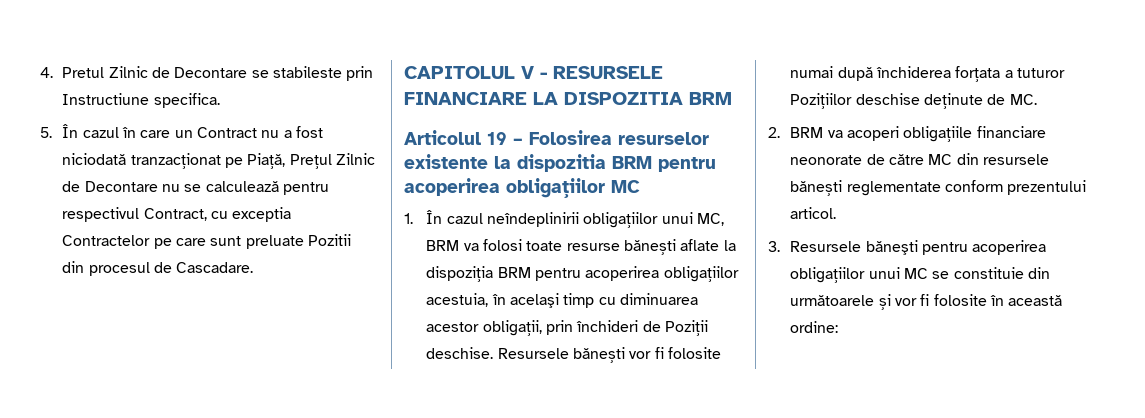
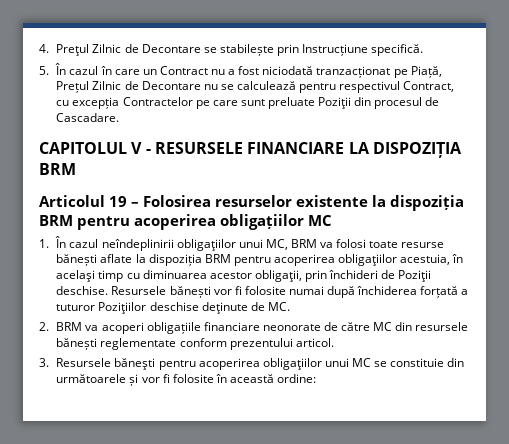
- 4. Pretul Zilnic de Decontare se stabileste prin Instructiune specifica.
+ 4. Preţul Zilnic de Decontare se stabilește prin Instrucțiune specifică.
- 5. În cazul în care un Contract nu a fost niciodată tranzacționat pe Piață, Prețul Zilnic de Decontare nu se calculează pentru respectivul Contract, cu exceptia Contractelor pe care sunt preluate Pozitii din procesul de Cascadare.
+ 5. În cazul în care un Contract nu a fost niciodată tranzacționat pe Piață, Prețul Zilnic de Decontare nu se calculează pentru respectivul Contract, cu excepția Contractelor pe care sunt preluate Poziţii din procesul de Cascadare.
- CAPITOLUL V - RESURSELE FINANCIARE LA DISPOZITIA BRM
+ CAPITOLUL V - RESURSELE FINANCIARE LA DISPOZIȚIA BRM
- Articolul 19 – Folosirea resurselor existente la dispozitia BRM pentru acoperirea obligațiilor MC
+ Articolul 19 – Folosirea resurselor existente la dispoziția BRM pentru acoperirea obligațiilor MC
- Resursele bănești vor fi folosite numai după închiderea forţata a tuturor Poziţiilor deschise deţinute de MC.
+ Resursele bănești vor fi folosite numai după închiderea forțată a tuturor Poziţiilor deschise deţinute de MC.

